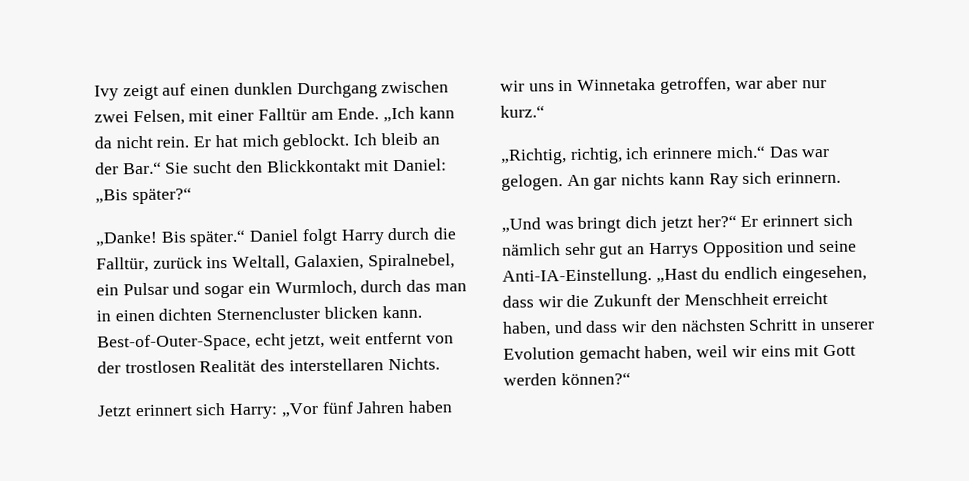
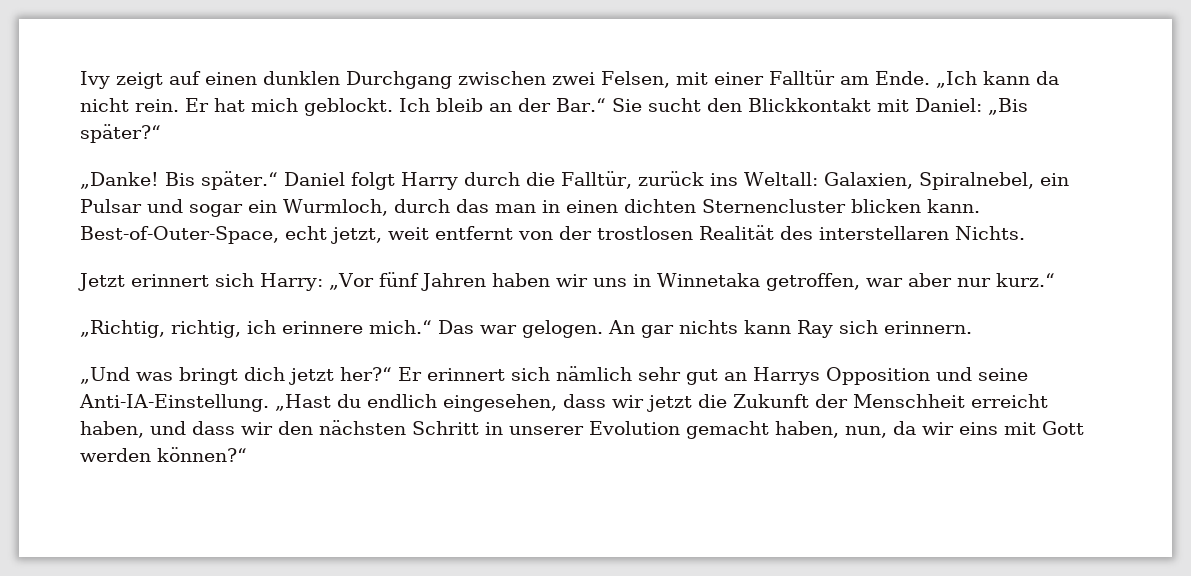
- Bis später.“ Daniel folgt Harry durch die Falltür, zurück ins Weltall, Galaxien, Spiralnebel, ein Pulsar und sogar ein Wurmloch, durch das man in einen dichten Sternencluster blicken kann.
+ Bis später.“ Daniel folgt Harry durch die Falltür, zurück ins Weltall: Galaxien, Spiralnebel, ein Pulsar und sogar ein Wurmloch, durch das man in einen dichten Sternencluster blicken kann.
- „Hast du endlich eingesehen, dass wir die Zukunft der Menschheit erreicht haben, und dass wir den nächsten Schritt in unserer Evolution gemacht haben, weil wir eins mit Gott werden können?“
+ „Hast du endlich eingesehen, dass wir jetzt die Zukunft der Menschheit erreicht haben, und dass wir den nächsten Schritt in unserer Evolution gemacht haben, nun, da wir eins mit Gott werden können?“

